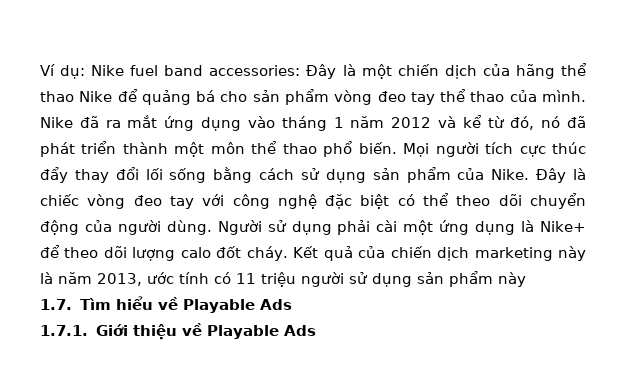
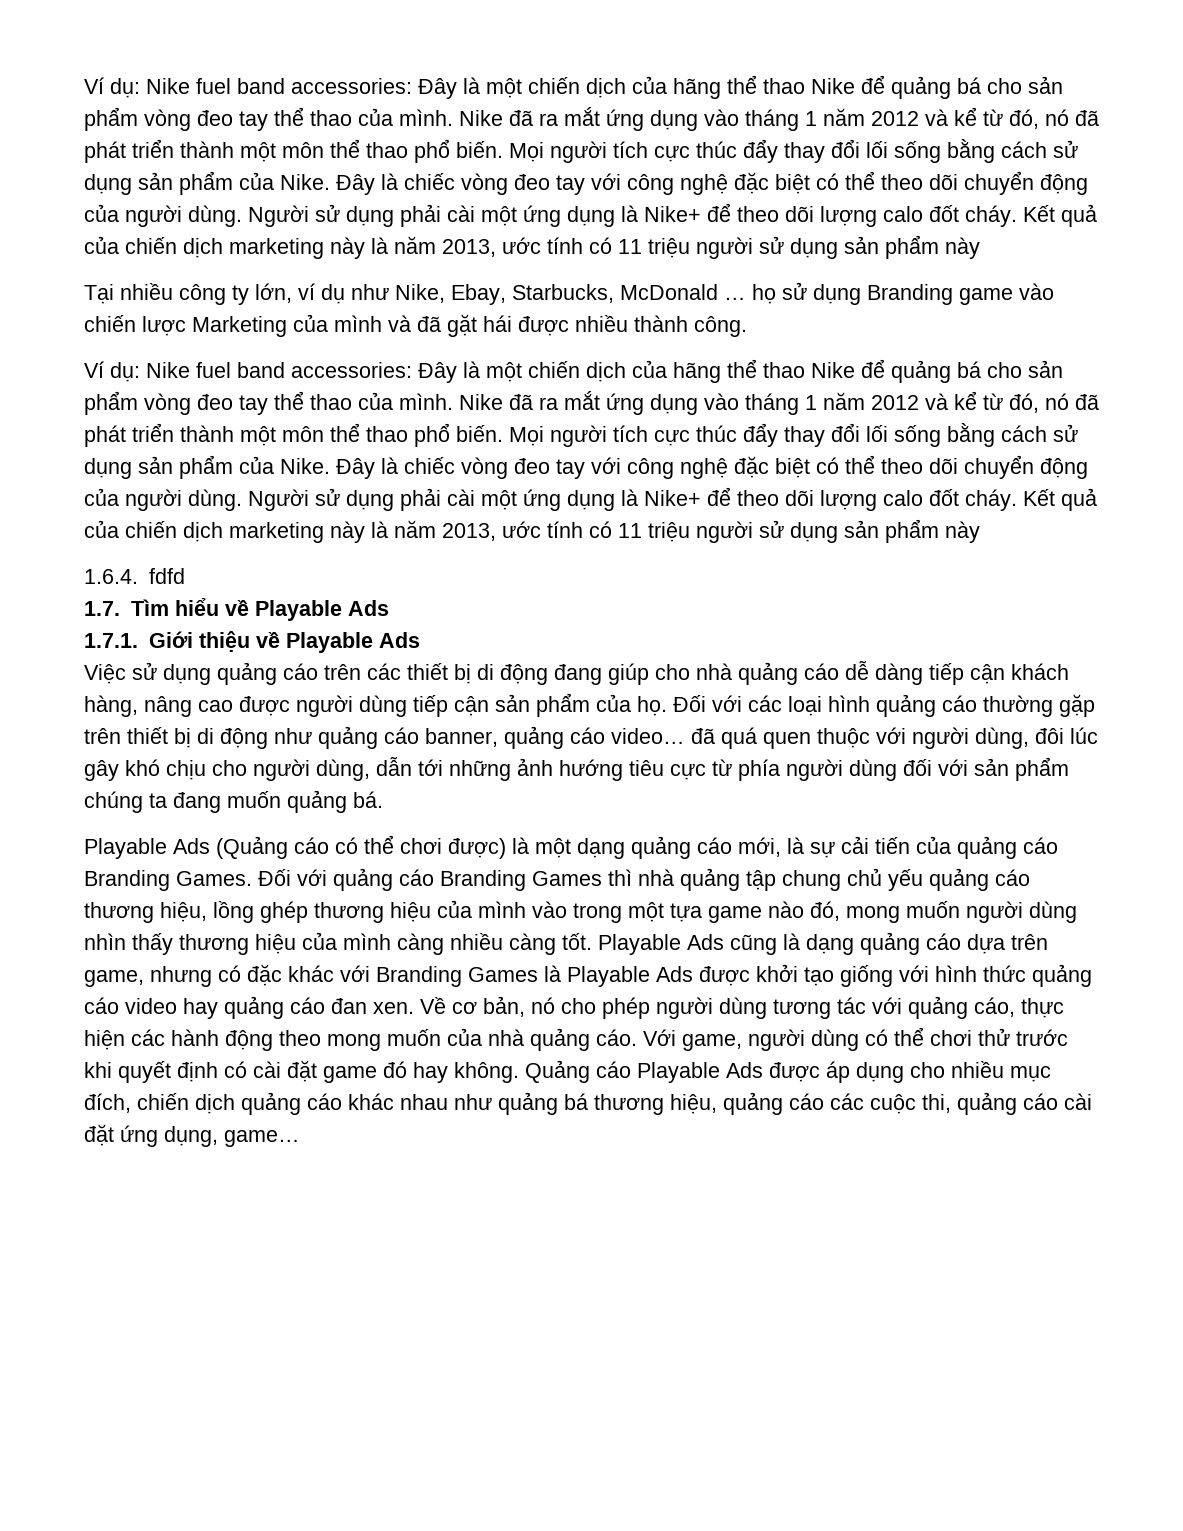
+ Tại nhiều công ty lớn, ví dụ như Nike, Ebay, Starbucks, McDonald … họ sử dụng Branding game vào chiến lược Marketing của mình và đã gặt hái được nhiều thành công.
+ Ví dụ: Nike fuel band accessories: Đây là một chiến dịch của hãng thể thao Nike để quảng bá cho sản phẩm vòng đeo tay thể thao của mình. Nike đã ra mắt ứng dụng vào tháng 1 năm 2012 và kể từ đó, nó đã phát triển thành một môn thể thao phổ biến. Mọi người tích cực thúc đẩy thay đổi lối sống bằng cách sử dụng sản phẩm của Nike. Đây là chiếc vòng đeo tay với công nghệ đặc biệt có thể theo dõi chuyển động của người dùng. Người sử dụng phải cài một ứng dụng là Nike+ để theo dõi lượng calo đốt cháy. Kết quả của chiến dịch marketing này là năm 2013, ước tính có 11 triệu người sử dụng sản phẩm này
+ 1.6.4. fdfd
+ Việc sử dụng quảng cáo trên các thiết bị di động đang giúp cho nhà quảng cáo dễ dàng tiếp cận khách hàng, nâng cao được người dùng tiếp cận sản phẩm của họ. Đối với các loại hình quảng cáo thường gặp trên thiết bị di động như quảng cáo banner, quảng cáo video… đã quá quen thuộc với người dùng, đôi lúc gây khó chịu cho người dùng, dẫn tới những ảnh hướng tiêu cực từ phía người dùng đối với sản phẩm chúng ta đang muốn quảng bá.
+ Playable Ads (Quảng cáo có thể chơi được) là một dạng quảng cáo mới, là sự cải tiến của quảng cáo Branding Games. Đối với quảng cáo Branding Games thì nhà quảng tập chung chủ yếu quảng cáo thương hiệu, lồng ghép thương hiệu của mình vào trong một tựa game nào đó, mong muốn người dùng nhìn thấy thương hiệu của mình càng nhiều càng tốt. Playable Ads cũng là dạng quảng cáo dựa trên game, nhưng có đặc khác với Branding Games là Playable Ads được khởi tạo giống với hình thức quảng cáo video hay quảng cáo đan xen. Về cơ bản, nó cho phép người dùng tương tác với quảng cáo, thực hiện các hành động theo mong muốn của nhà quảng cáo. Với game, người dùng có thể chơi thử trước khi quyết định có cài đặt game đó hay không. Quảng cáo Playable Ads được áp dụng cho nhiều mục đích, chiến dịch quảng cáo khác nhau như quảng bá thương hiệu, quảng cáo các cuộc thi, quảng cáo cài đặt ứng dụng, game…

